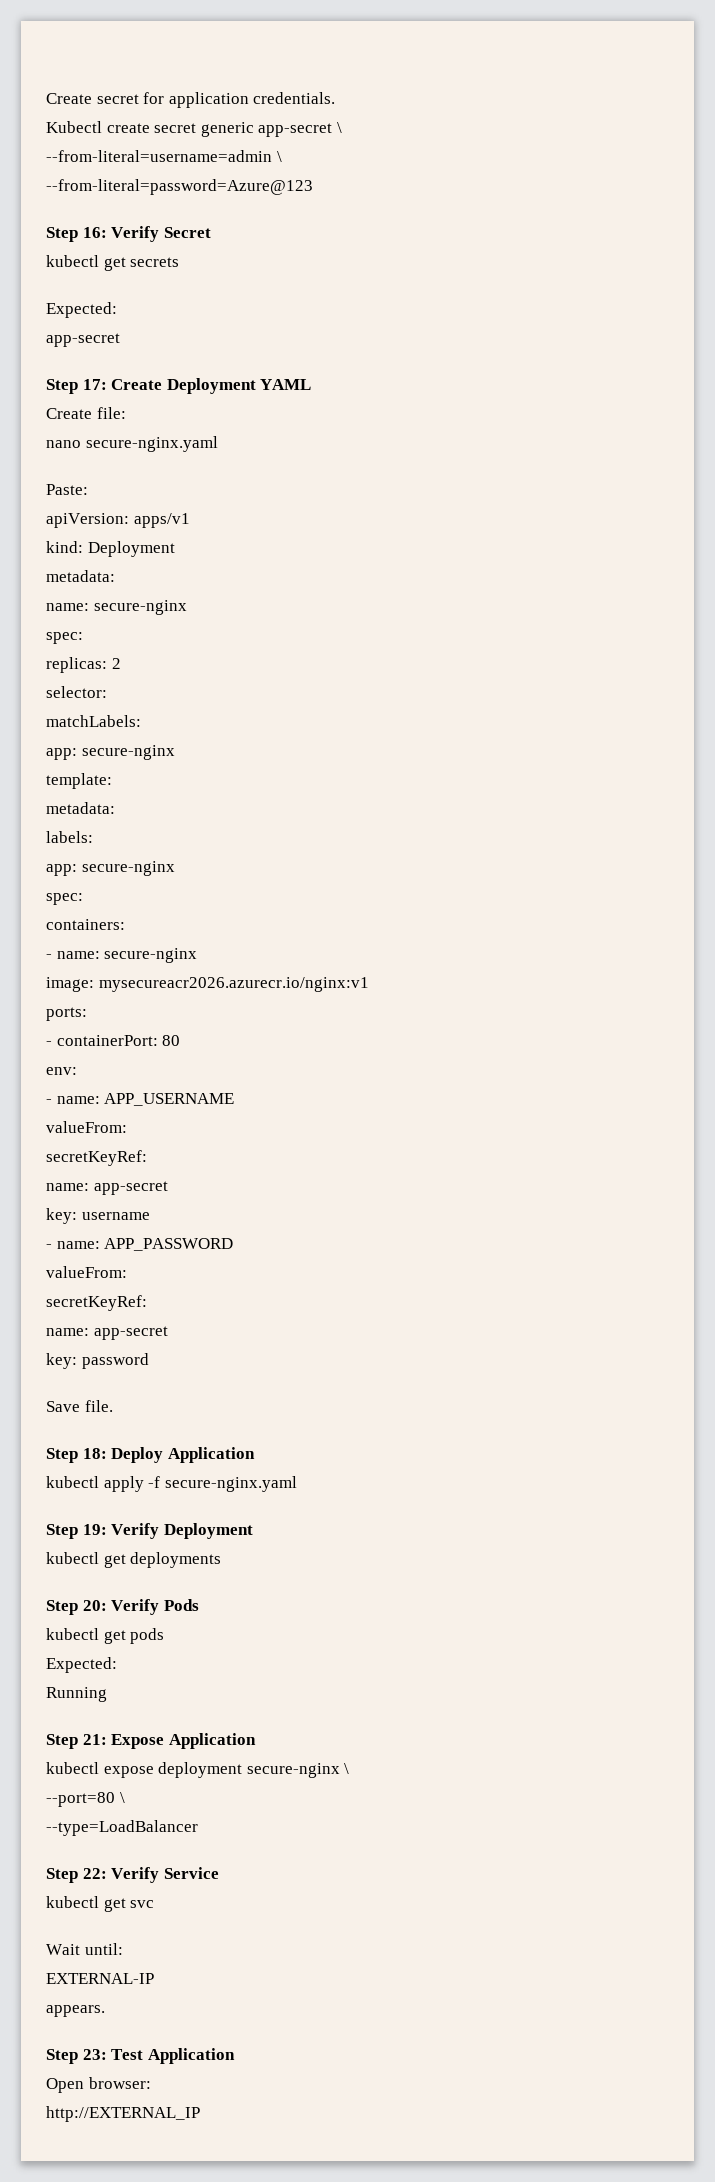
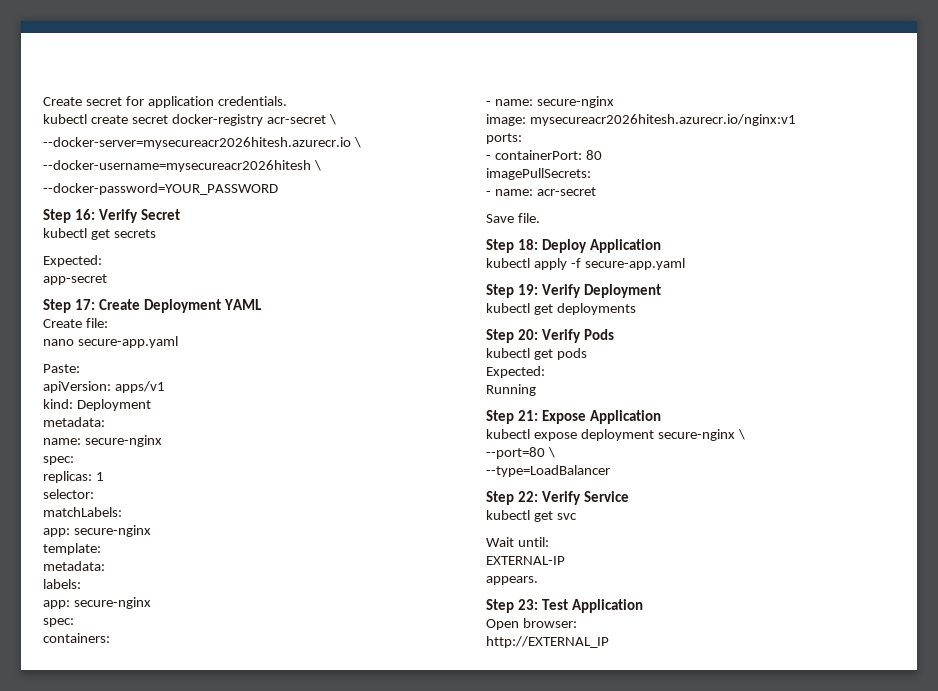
- Kubectl create secret generic app-secret \
- --from-literal=username=admin \
- --from-literal=password=Azure@123
+ kubectl create secret docker-registry acr-secret \
+ --docker-server=mysecureacr2026hitesh.azurecr.io \
+ --docker-username=mysecureacr2026hitesh \
+ --docker-password=YOUR_PASSWORD
- nano secure-nginx.yaml
+ nano secure-app.yaml
- replicas: 2
+ replicas: 1
- image: mysecureacr2026.azurecr.io/nginx:v1
+ image: mysecureacr2026hitesh.azurecr.io/nginx:v1
- env:
- - name: APP_USERNAME
- valueFrom:
- secretKeyRef:
- name: app-secret
- key: username
- - name: APP_PASSWORD
- valueFrom:
- secretKeyRef:
- name: app-secret
- key: password
+ imagePullSecrets:
+ - name: acr-secret
- kubectl apply -f secure-nginx.yaml
+ kubectl apply -f secure-app.yaml

